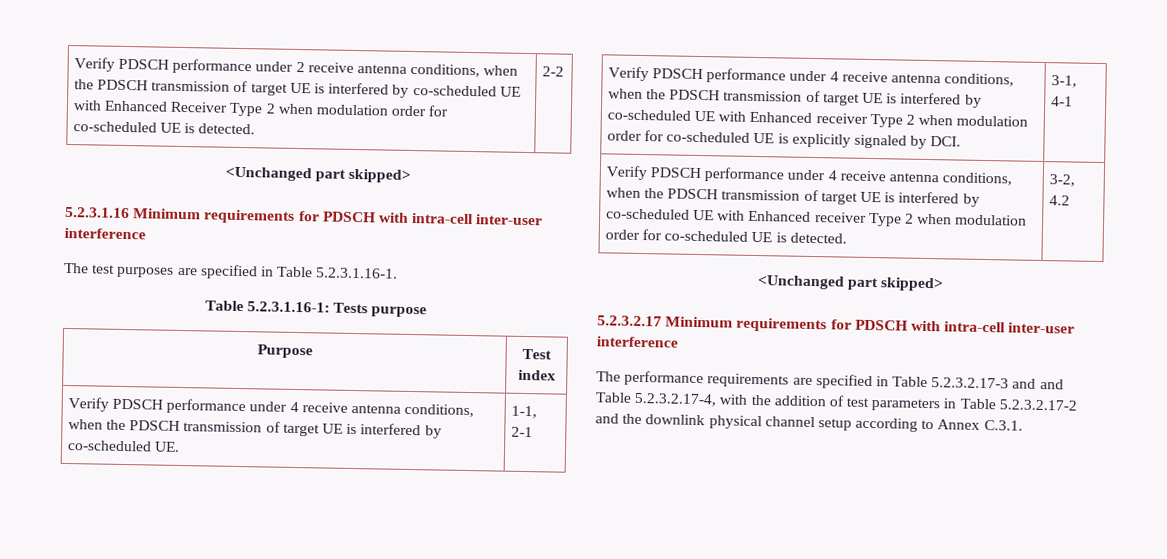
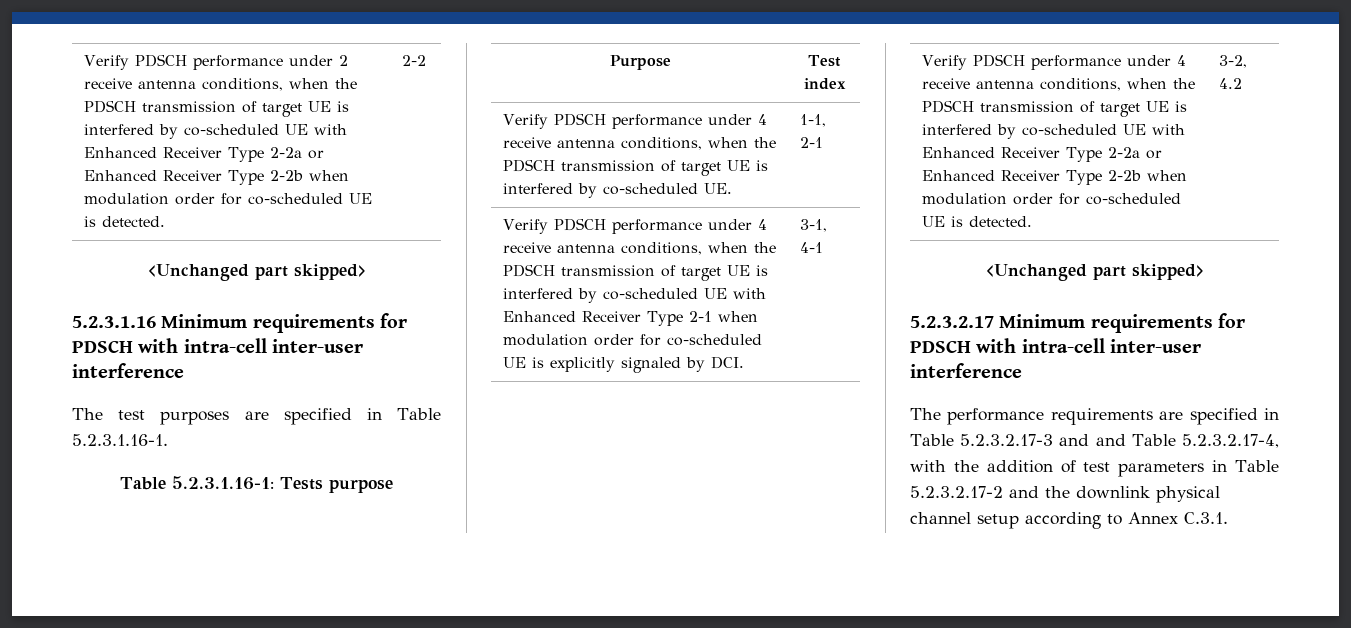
- Verify PDSCH performance under 2 receive antenna conditions, when the PDSCH transmission of target UE is interfered by co-scheduled UE with Enhanced Receiver Type 2 when modulation order for co-scheduled UE is detected. | 2-2
+ Verify PDSCH performance under 2 receive antenna conditions, when the PDSCH transmission of target UE is interfered by co-scheduled UE with Enhanced Receiver Type 2-2a or Enhanced Receiver Type 2-2b when modulation order for co-scheduled UE is detected. | 2-2
- Verify PDSCH performance under 4 receive antenna conditions, when the PDSCH transmission of target UE is interfered by co-scheduled UE with Enhanced receiver Type 2 when modulation order for co-scheduled UE is explicitly signaled by DCI. | 3-1, 4-1
+ Verify PDSCH performance under 4 receive antenna conditions, when the PDSCH transmission of target UE is interfered by co-scheduled UE with Enhanced Receiver Type 2-1 when modulation order for co-scheduled UE is explicitly signaled by DCI. | 3-1, 4-1
- Verify PDSCH performance under 4 receive antenna conditions, when the PDSCH transmission of target UE is interfered by co-scheduled UE with Enhanced receiver Type 2 when modulation order for co-scheduled UE is detected. | 3-2, 4.2
+ Verify PDSCH performance under 4 receive antenna conditions, when the PDSCH transmission of target UE is interfered by co-scheduled UE with Enhanced Receiver Type 2-2a or Enhanced Receiver Type 2-2b when modulation order for co-scheduled UE is detected. | 3-2, 4.2

